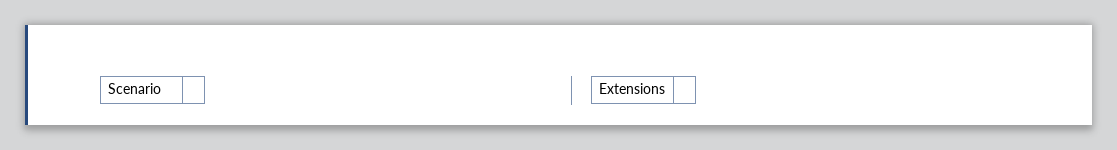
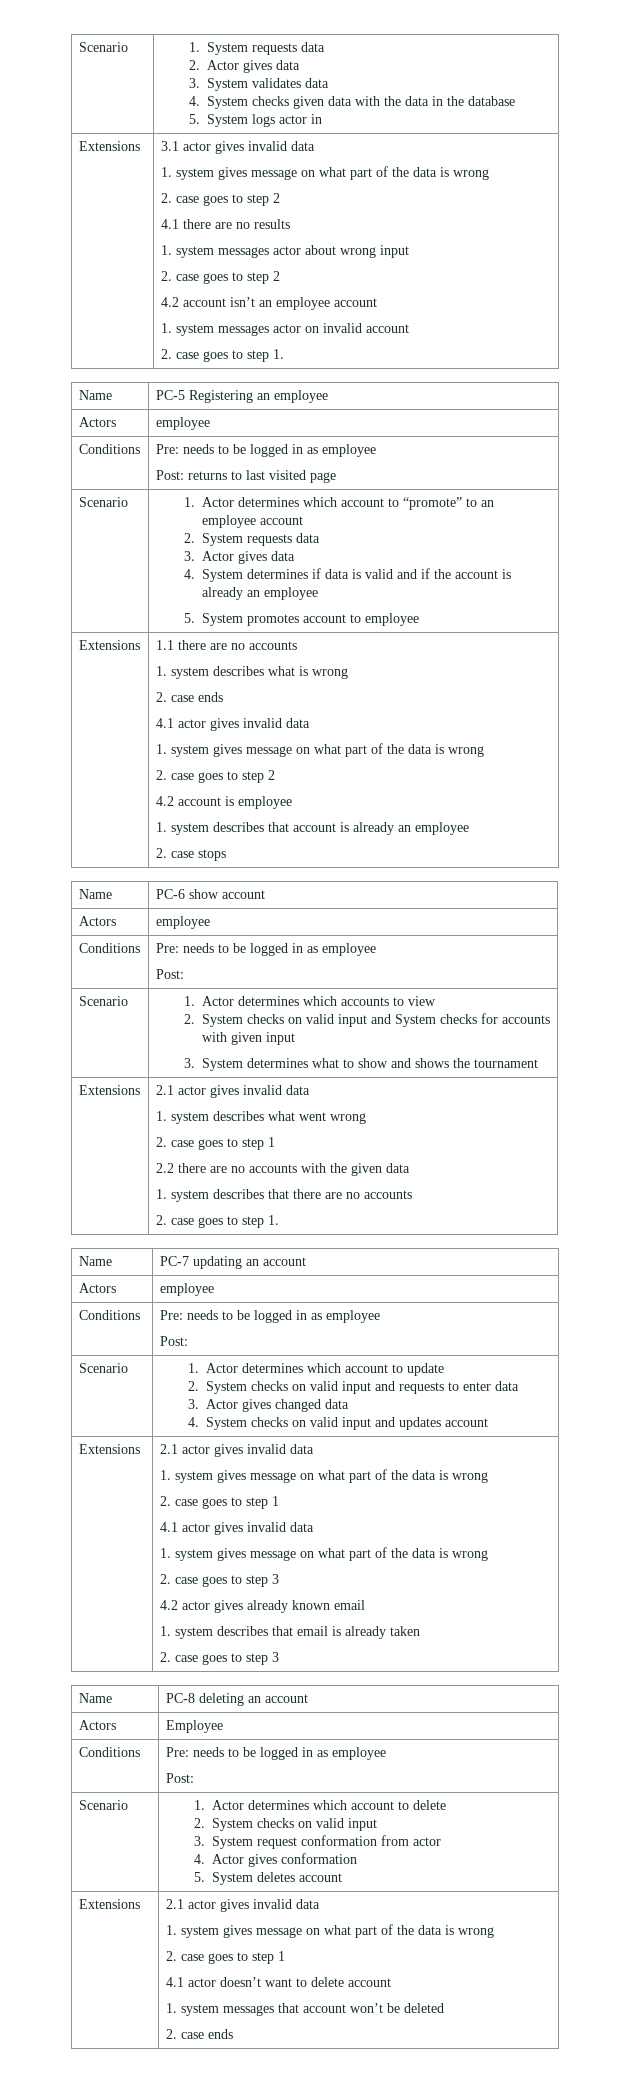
- Scenario |
- Extensions |
+ Scenario | 1. System requests data
+ 2. Actor gives data
+ 3. System validates data
+ 4. System checks given data with the data in the database
+ 5. System logs actor in
+ Extensions | 3.1 actor gives invalid data
+ 1. system gives message on what part of the data is wrong
+ 2. case goes to step 2
+ 4.1 there are no results
+ 1. system messages actor about wrong input
+ 2. case goes to step 2
+ 4.2 account isn’t an employee account
+ 1. system messages actor on invalid account
+ 2. case goes to step 1.
+ Name | PC-5 Registering an employee
+ Actors | employee
+ Conditions | Pre: needs to be logged in as employee
+ Post: returns to last visited page
+ Scenario | 1. Actor determines which account to “promote” to an employee account
+ 2. System requests data
+ 3. Actor gives data
+ 4. System determines if data is valid and if the account is already an employee
+ 5. System promotes account to employee
+ Extensions | 1.1 there are no accounts
+ 1. system describes what is wrong
+ 2. case ends
+ 4.1 actor gives invalid data
+ 1. system gives message on what part of the data is wrong
+ 2. case goes to step 2
+ 4.2 account is employee
+ 1. system describes that account is already an employee
+ 2. case stops
+ Name | PC-6 show account
+ Actors | employee
+ Conditions | Pre: needs to be logged in as employee
+ Post:
+ Scenario | 1. Actor determines which accounts to view
+ 2. System checks on valid input and System checks for accounts with given input
+ 3. System determines what to show and shows the tournament
+ Extensions | 2.1 actor gives invalid data
+ 1. system describes what went wrong
+ 2. case goes to step 1
+ 2.2 there are no accounts with the given data
+ 1. system describes that there are no accounts
+ 2. case goes to step 1.
+ Name | PC-7 updating an account
+ Actors | employee
+ Conditions | Pre: needs to be logged in as employee
+ Post:
+ Scenario | 1. Actor determines which account to update
+ 2. System checks on valid input and requests to enter data
+ 3. Actor gives changed data
+ 4. System checks on valid input and updates account
+ Extensions | 2.1 actor gives invalid data
+ 1. system gives message on what part of the data is wrong
+ 2. case goes to step 1
+ 4.1 actor gives invalid data
+ 1. system gives message on what part of the data is wrong
+ 2. case goes to step 3
+ 4.2 actor gives already known email
+ 1. system describes that email is already taken
+ 2. case goes to step 3
+ Name | PC-8 deleting an account
+ Actors | Employee
+ Conditions | Pre: needs to be logged in as employee
+ Post:
+ Scenario | 1. Actor determines which account to delete
+ 2. System checks on valid input
+ 3. System request conformation from actor
+ 4. Actor gives conformation
+ 5. System deletes account
+ Extensions | 2.1 actor gives invalid data
+ 1. system gives message on what part of the data is wrong
+ 2. case goes to step 1
+ 4.1 actor doesn’t want to delete account
+ 1. system messages that account won’t be deleted
+ 2. case ends

